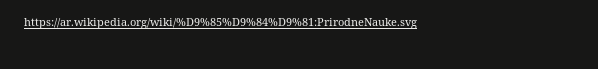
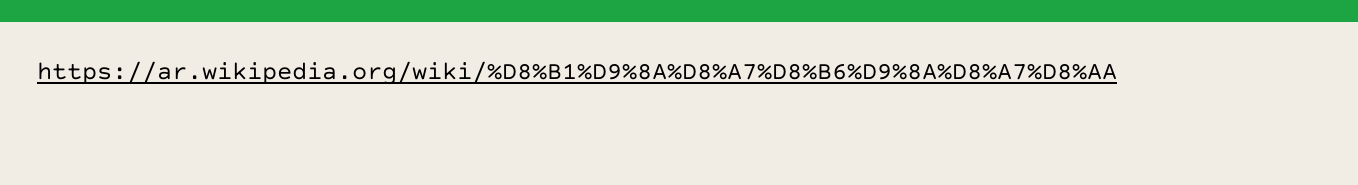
- https://ar.wikipedia.org/wiki/%D9%85%D9%84%D9%81:PrirodneNauke.svg
+ https://ar.wikipedia.org/wiki/%D8%B1%D9%8A%D8%A7%D8%B6%D9%8A%D8%A7%D8%AA

